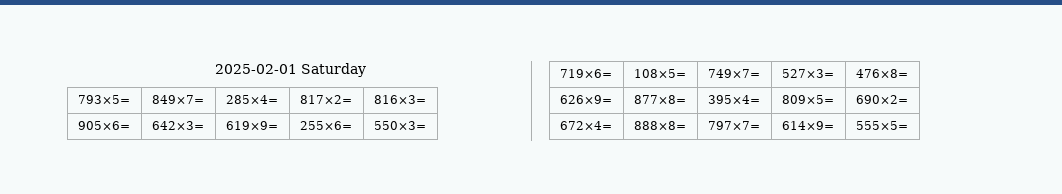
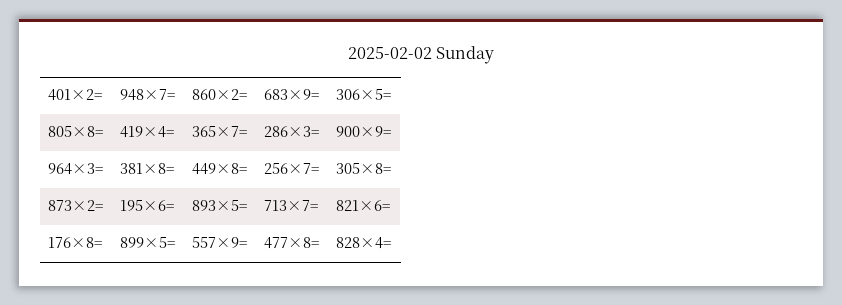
- 2025-02-01 Saturday
- 793×5= | 849×7= | 285×4= | 817×2= | 816×3=
- 905×6= | 642×3= | 619×9= | 255×6= | 550×3=
- 719×6= | 108×5= | 749×7= | 527×3= | 476×8=
- 626×9= | 877×8= | 395×4= | 809×5= | 690×2=
- 672×4= | 888×8= | 797×7= | 614×9= | 555×5=
+ 2025-02-02 Sunday
+ 401×2= | 948×7= | 860×2= | 683×9= | 306×5=
+ 805×8= | 419×4= | 365×7= | 286×3= | 900×9=
+ 964×3= | 381×8= | 449×8= | 256×7= | 305×8=
+ 873×2= | 195×6= | 893×5= | 713×7= | 821×6=
+ 176×8= | 899×5= | 557×9= | 477×8= | 828×4=

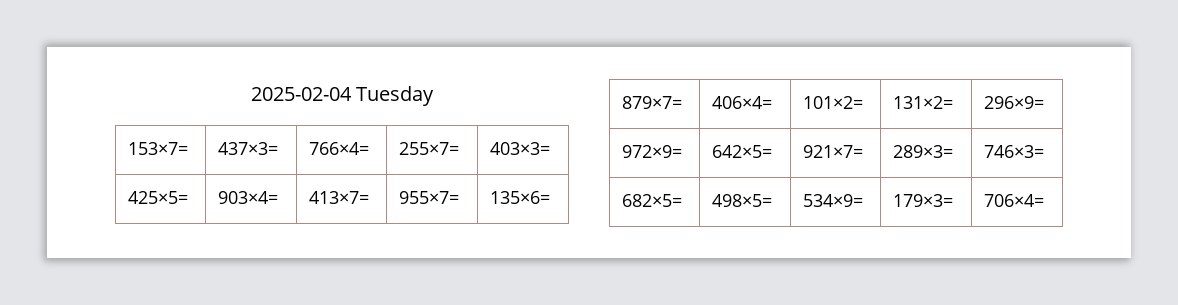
- 2025-02-02 Sunday
- 401×2= | 948×7= | 860×2= | 683×9= | 306×5=
- 805×8= | 419×4= | 365×7= | 286×3= | 900×9=
- 964×3= | 381×8= | 449×8= | 256×7= | 305×8=
- 873×2= | 195×6= | 893×5= | 713×7= | 821×6=
- 176×8= | 899×5= | 557×9= | 477×8= | 828×4=
+ 2025-02-04 Tuesday
+ 153×7= | 437×3= | 766×4= | 255×7= | 403×3=
+ 425×5= | 903×4= | 413×7= | 955×7= | 135×6=
+ 879×7= | 406×4= | 101×2= | 131×2= | 296×9=
+ 972×9= | 642×5= | 921×7= | 289×3= | 746×3=
+ 682×5= | 498×5= | 534×9= | 179×3= | 706×4=

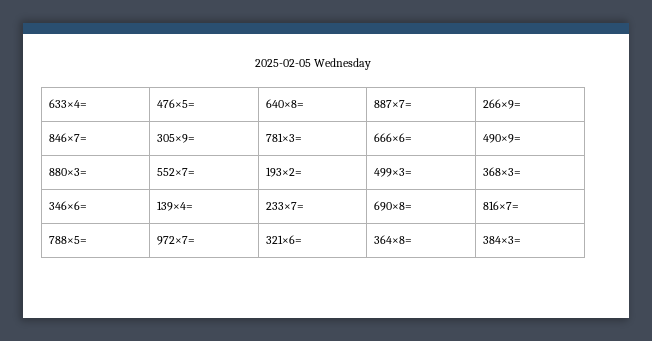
- 2025-02-04 Tuesday
- 153×7= | 437×3= | 766×4= | 255×7= | 403×3=
- 425×5= | 903×4= | 413×7= | 955×7= | 135×6=
- 879×7= | 406×4= | 101×2= | 131×2= | 296×9=
- 972×9= | 642×5= | 921×7= | 289×3= | 746×3=
- 682×5= | 498×5= | 534×9= | 179×3= | 706×4=
+ 2025-02-05 Wednesday
+ 633×4= | 476×5= | 640×8= | 887×7= | 266×9=
+ 846×7= | 305×9= | 781×3= | 666×6= | 490×9=
+ 880×3= | 552×7= | 193×2= | 499×3= | 368×3=
+ 346×6= | 139×4= | 233×7= | 690×8= | 816×7=
+ 788×5= | 972×7= | 321×6= | 364×8= | 384×3=

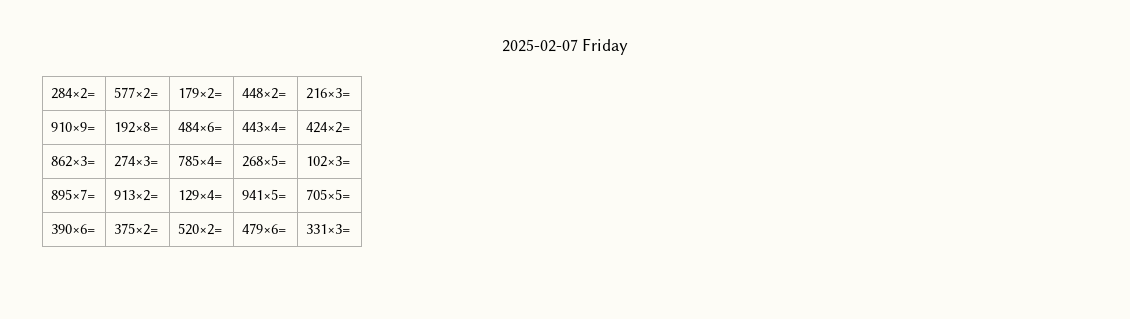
- 2025-02-05 Wednesday
- 633×4= | 476×5= | 640×8= | 887×7= | 266×9=
- 846×7= | 305×9= | 781×3= | 666×6= | 490×9=
- 880×3= | 552×7= | 193×2= | 499×3= | 368×3=
- 346×6= | 139×4= | 233×7= | 690×8= | 816×7=
- 788×5= | 972×7= | 321×6= | 364×8= | 384×3=
+ 2025-02-07 Friday
+ 284×2= | 577×2= | 179×2= | 448×2= | 216×3=
+ 910×9= | 192×8= | 484×6= | 443×4= | 424×2=
+ 862×3= | 274×3= | 785×4= | 268×5= | 102×3=
+ 895×7= | 913×2= | 129×4= | 941×5= | 705×5=
+ 390×6= | 375×2= | 520×2= | 479×6= | 331×3=

